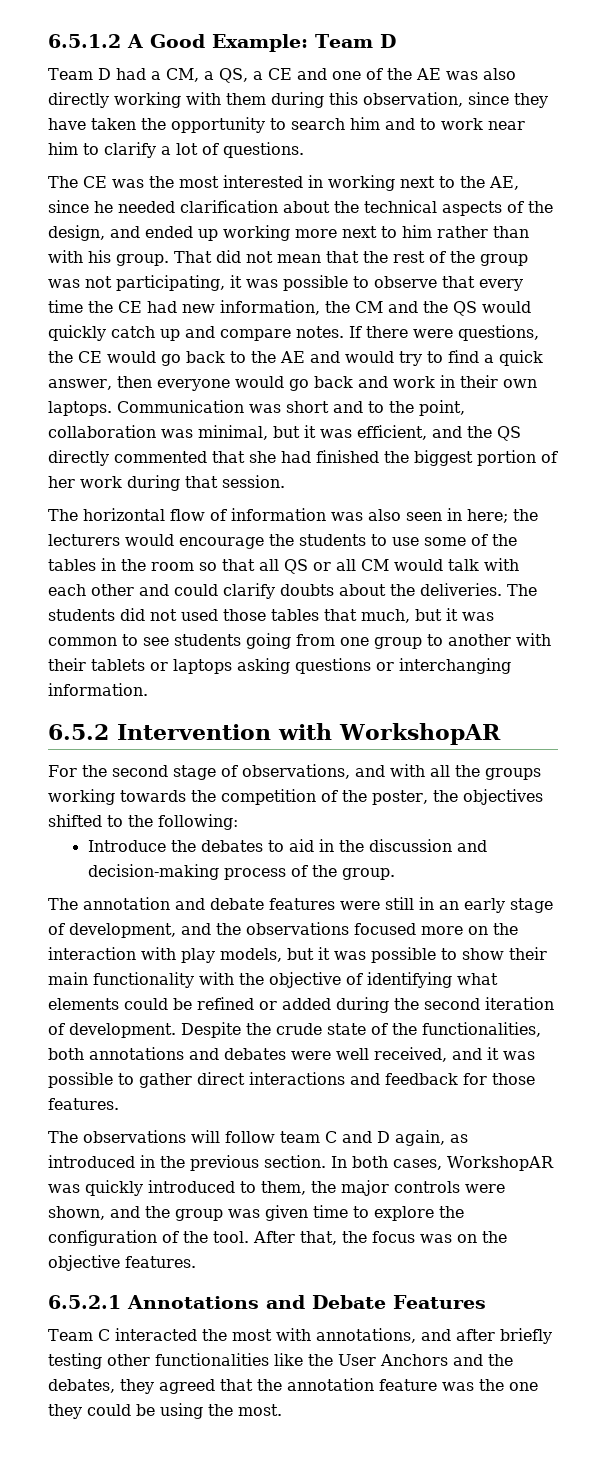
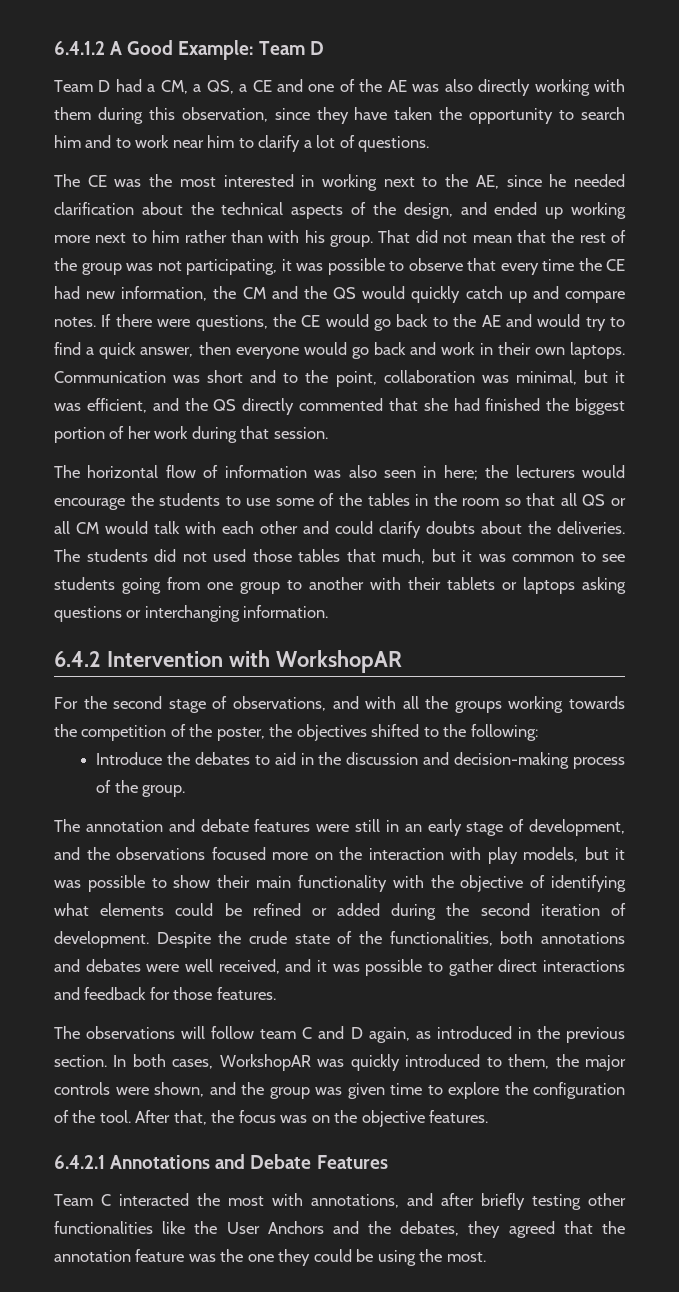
- 6.5.1.2 A Good Example: Team D
+ 6.4.1.2 A Good Example: Team D
- 6.5.2 Intervention with WorkshopAR
+ 6.4.2 Intervention with WorkshopAR
- 6.5.2.1 Annotations and Debate Features
+ 6.4.2.1 Annotations and Debate Features

